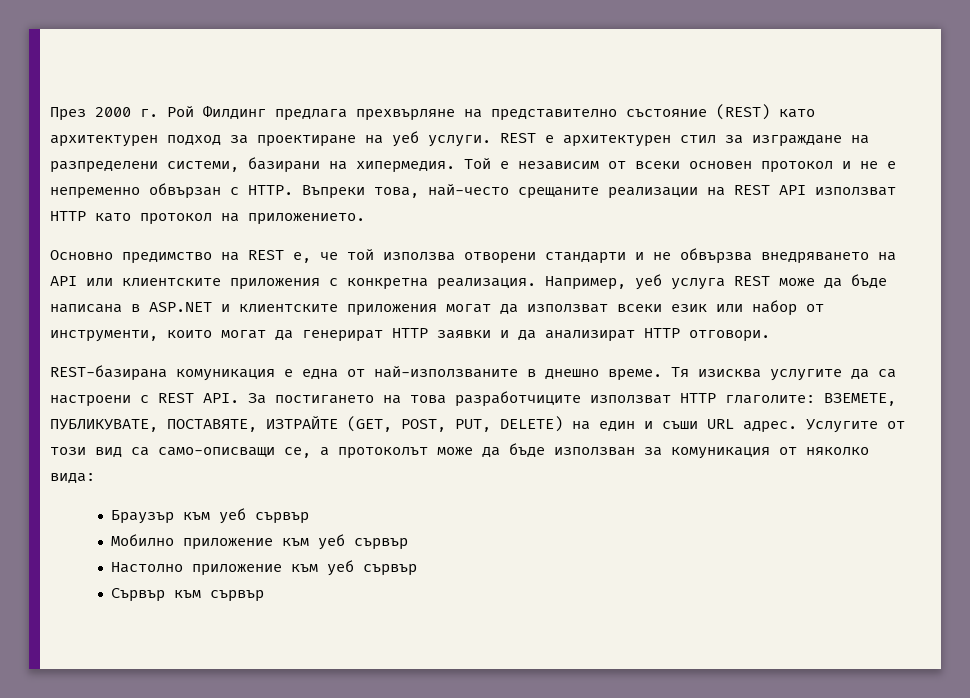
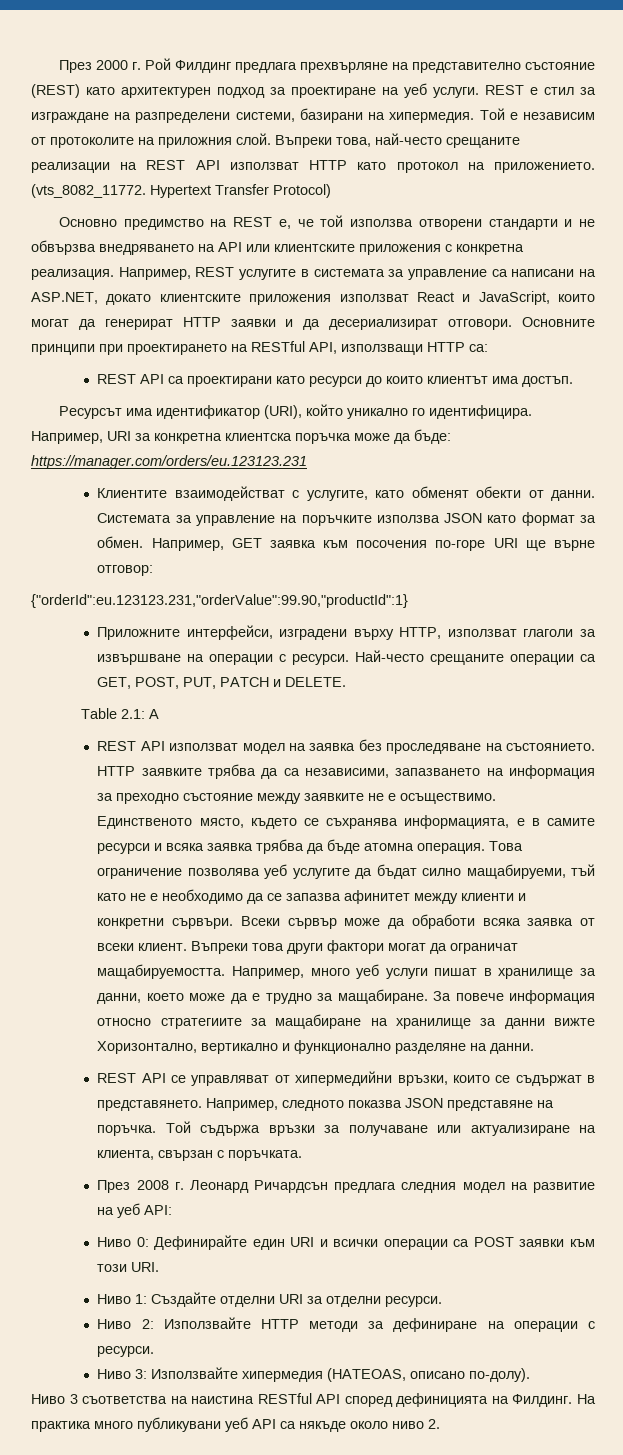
- REST е архитектурен стил за изграждане на разпределени системи, базирани на хипермедия.
+ REST е стил за изграждане на разпределени системи, базирани на хипермедия.
- Той е независим от всеки основен протокол и не е непременно обвързан с HTTP.
+ Той е независим от протоколите на приложния слой.
+ (vts_8082_11772. Hypertext Transfer Protocol)
- Например, уеб услуга REST може да бъде написана в ASP.NET и клиентските приложения могат да използват всеки език или набор от инструменти, които могат да генерират HTTP заявки и да анализират HTTP отговори.
- REST-базирана комуникация е една от най-използваните в днешно време. Тя изисква услугите да са настроени с REST API. За постигането на това разработчиците използват HTTP глаголите: ВЗЕМЕТЕ, ПУБЛИКУВАТЕ, ПОСТАВЯТЕ, ИЗТРАЙТЕ (GET, POST, PUT, DELETE) на един и съши URL адрес. Услугите от този вид са само-описващи се, а протоколът може да бъде използван за комуникация от няколко вида:
- Браузър към уеб сървър
- Мобилно приложение към уеб сървър
- Настолно приложение към уеб сървър
- Сървър към сървър
+ Например, REST услугите в системата за управление са написани на ASP.NET, докато клиентските приложения използват React и JavaScript, които могат да генерират HTTP заявки и да десериализират отговори. Основните принципи при проектирането на RESTful API, използващи HTTP са:
+ REST API са проектирани като ресурси до които клиентът има достъп.
+ Ресурсът има идентификатор (URI), който уникално го идентифицира. Например, URI за конкретна клиентска поръчка може да бъде: https://manager.com/orders/eu.123123.231
+ Клиентите взаимодействат с услугите, като обменят обекти от данни. Системата за управление на поръчките използва JSON като формат за обмен. Например, GET заявка към посочения по-горе URI ще върне отговор:
+ {"orderId":eu.123123.231,"orderValue":99.90,"productId":1}
+ Приложните интерфейси, изградени върху HTTP, използват глаголи за извършване на операции с ресурси. Най-често срещаните операции са GET, POST, PUT, PATCH и DELETE.
+ Table 2.1: A
+ REST API използват модел на заявка без проследяване на състоянието. HTTP заявките трябва да са независими, запазването на информация за преходно състояние между заявките не е осъществимо. Единственото място, където се съхранява информацията, е в самите ресурси и всяка заявка трябва да бъде атомна операция. Това ограничение позволява уеб услугите да бъдат силно мащабируеми, тъй като не е необходимо да се запазва афинитет между клиенти и конкретни сървъри. Всеки сървър може да обработи всяка заявка от всеки клиент. Въпреки това други фактори могат да ограничат мащабируемостта. Например, много уеб услуги пишат в хранилище за данни, което може да е трудно за мащабиране. За повече информация относно стратегиите за мащабиране на хранилище за данни вижте Хоризонтално, вертикално и функционално разделяне на данни.
+ REST API се управляват от хипермедийни връзки, които се съдържат в представянето. Например, следното показва JSON представяне на поръчка. Той съдържа връзки за получаване или актуализиране на клиента, свързан с поръчката.
+ През 2008 г. Леонард Ричардсън предлага следния модел на развитие на уеб API:
+ Ниво 0: Дефинирайте един URI и всички операции са POST заявки към този URI.
+ Ниво 1: Създайте отделни URI за отделни ресурси.
+ Ниво 2: Използвайте HTTP методи за дефиниране на операции с ресурси.
+ Ниво 3: Използвайте хипермедия (HATEOAS, описано по-долу).
+ Ниво 3 съответства на наистина RESTful API според дефиницията на Филдинг. На практика много публикувани уеб API са някъде около ниво 2.

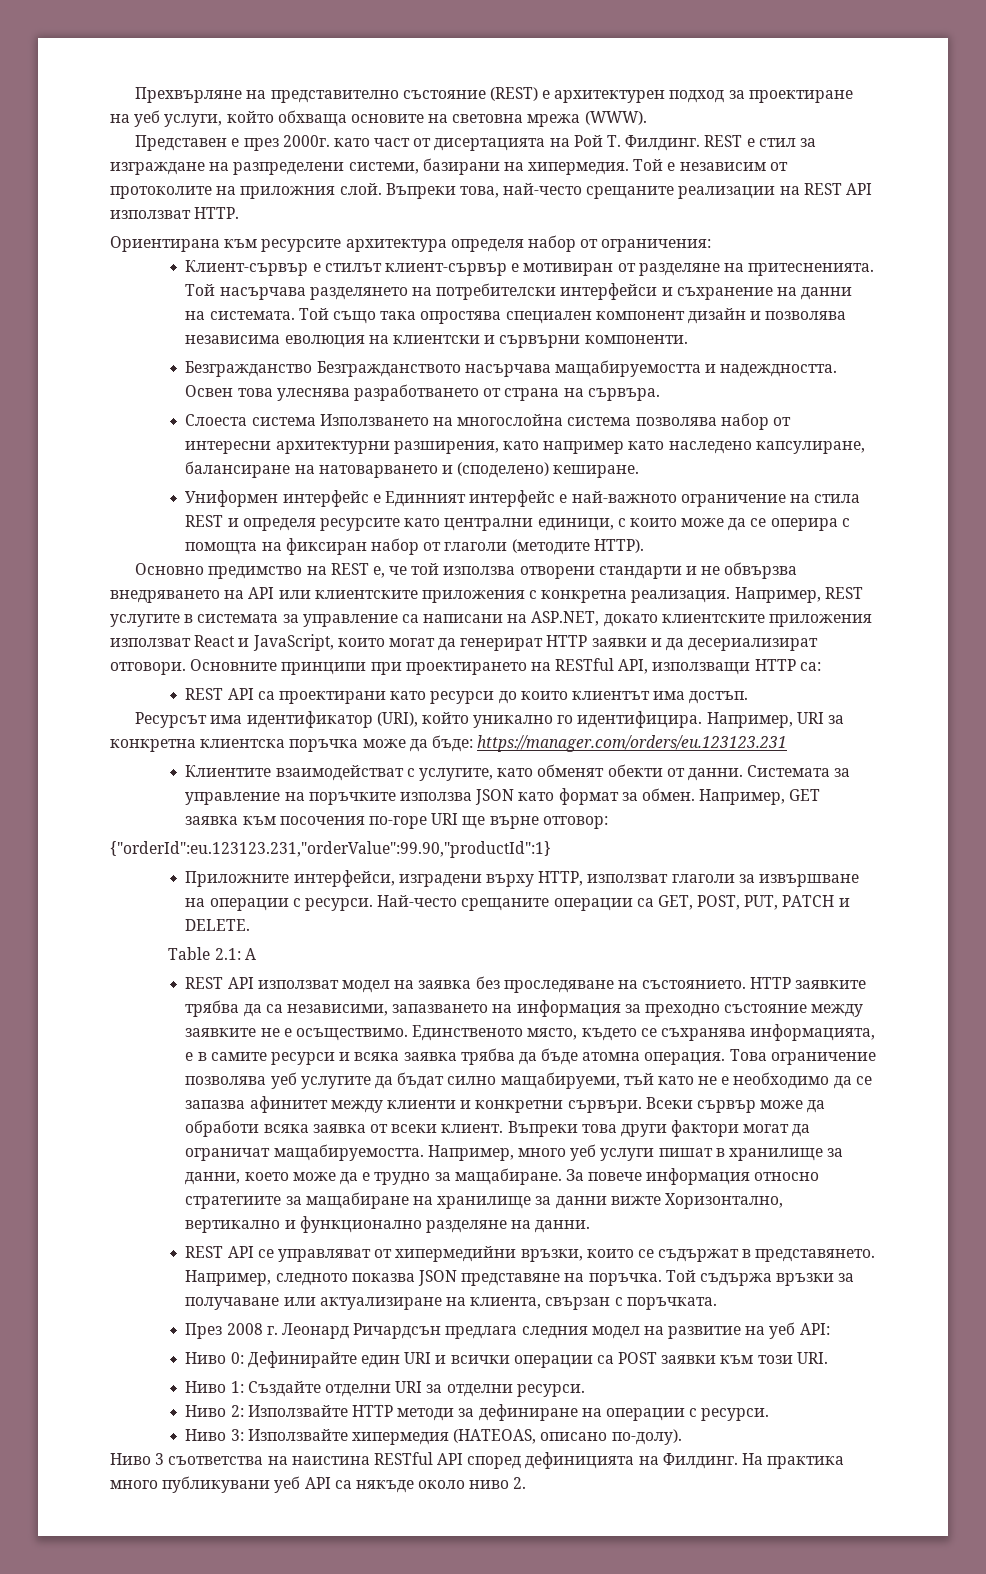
- През 2000 г. Рой Филдинг предлага прехвърляне на представително състояние (REST) като архитектурен подход за проектиране на уеб услуги.
+ Прехвърляне на представително състояние (REST) е архитектурен подход за проектиране на уеб услуги, който обхваща основите на световна мрежа (WWW).
+ Представен е през 2000г. като част от дисертацията на Рой Т. Филдинг.
- Въпреки това, най-често срещаните реализации на REST API използват HTTP като протокол на приложението. (vts_8082_11772. Hypertext Transfer Protocol)
+ Въпреки това, най-често срещаните реализации на REST API използват HTTP.
+ Ориентирана към ресурсите архитектура определя набор от ограничения:
+ Клиент-сървър e стилът клиент-сървър е мотивиран от разделяне на притесненията. Той насърчава разделянето на потребителски интерфейси и съхранение на данни на системата. Той също така опростява специален компонент дизайн и позволява независима еволюция на клиентски и сървърни компоненти.
+ Безгражданство Безгражданството насърчава мащабируемостта и надеждността. Освен това улеснява разработването от страна на сървъра.
+ Слоеста система Използването на многослойна система позволява набор от интересни архитектурни разширения, като например като наследено капсулиране, балансиране на натоварването и (споделено) кеширане.
+ Униформен интерфейс e Единният интерфейс е най-важното ограничение на стила REST и определя ресурсите като централни единици, с които може да се оперира с помощта на фиксиран набор от глаголи (методите HTTP).

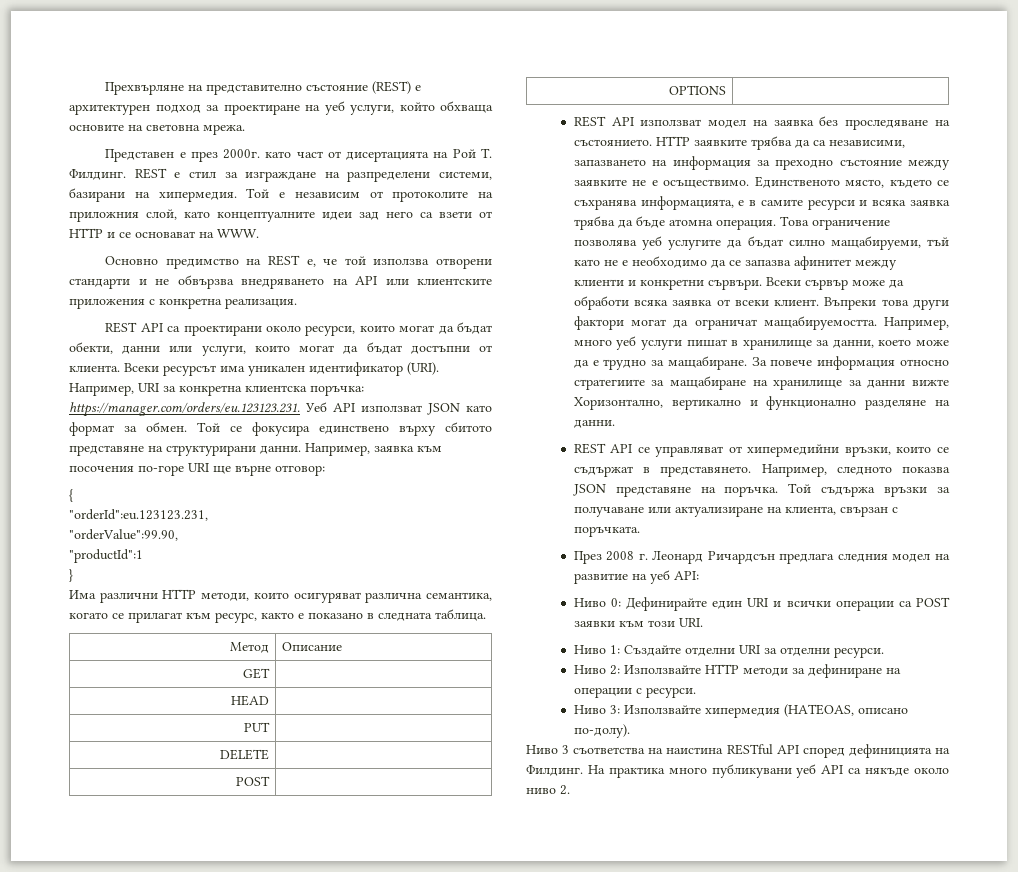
- Прехвърляне на представително състояние (REST) е архитектурен подход за проектиране на уеб услуги, който обхваща основите на световна мрежа (WWW).
+ Прехвърляне на представително състояние (REST) е архитектурен подход за проектиране на уеб услуги, който обхваща основите на световна мрежа.
- Той е независим от протоколите на приложния слой. Въпреки това, най-често срещаните реализации на REST API използват HTTP.
- Ориентирана към ресурсите архитектура определя набор от ограничения:
- Клиент-сървър e стилът клиент-сървър е мотивиран от разделяне на притесненията. Той насърчава разделянето на потребителски интерфейси и съхранение на данни на системата. Той също така опростява специален компонент дизайн и позволява независима еволюция на клиентски и сървърни компоненти.
- Безгражданство Безгражданството насърчава мащабируемостта и надеждността. Освен това улеснява разработването от страна на сървъра.
- Слоеста система Използването на многослойна система позволява набор от интересни архитектурни разширения, като например като наследено капсулиране, балансиране на натоварването и (споделено) кеширане.
- Униформен интерфейс e Единният интерфейс е най-важното ограничение на стила REST и определя ресурсите като централни единици, с които може да се оперира с помощта на фиксиран набор от глаголи (методите HTTP).
+ Той е независим от протоколите на приложния слой, като концептуалните идеи зад него са взети от HTTP и се основават на WWW.
- Основно предимство на REST е, че той използва отворени стандарти и не обвързва внедряването на API или клиентските приложения с конкретна реализация. Например, REST услугите в системата за управление са написани на ASP.NET, докато клиентските приложения използват React и JavaScript, които могат да генерират HTTP заявки и да десериализират отговори. Основните принципи при проектирането на RESTful API, използващи HTTP са:
- REST API са проектирани като ресурси до които клиентът има достъп.
- Ресурсът има идентификатор (URI), който уникално го идентифицира.
+ Основно предимство на REST е, че той използва отворени стандарти и не обвързва внедряването на API или клиентските приложения с конкретна реализация.
+ REST API са проектирани около ресурси, които могат да бъдат обекти, данни или услуги, които могат да бъдат достъпни от клиента. Всеки ресурсът има уникален идентификатор (URI).
- Например, URI за конкретна клиентска поръчка може да бъде: https://manager.com/orders/eu.123123.231
- Клиентите взаимодействат с услугите, като обменят обекти от данни. Системата за управление на поръчките използва JSON като формат за обмен.
+ Например, URI за конкретна клиентска поръчка: https://manager.com/orders/eu.123123.231. Уеб API използват JSON като формат за обмен.
- Например, GET заявка към посочения по-горе URI ще върне отговор:
+ Той се фокусира единствено върху сбитото представяне на структурирани данни. Например, заявка към посочения по-горе URI ще върне отговор:
- {"orderId":eu.123123.231,"orderValue":99.90,"productId":1}
- Приложните интерфейси, изградени върху HTTP, използват глаголи за извършване на операции с ресурси. Най-често срещаните операции са GET, POST, PUT, PATCH и DELETE.
- Table 2.1: A
+ {
+ "orderId":eu.123123.231,
+ "orderValue":99.90,
+ "productId":1
+ }
+ Има различни HTTP методи, които осигуряват различна семантика, когато се прилагат към ресурс, както е показано в следната таблица.
+ Метод | Описание
+ GET |
+ HEAD |
+ PUT |
+ DELETE |
+ POST |
+ OPTIONS |

